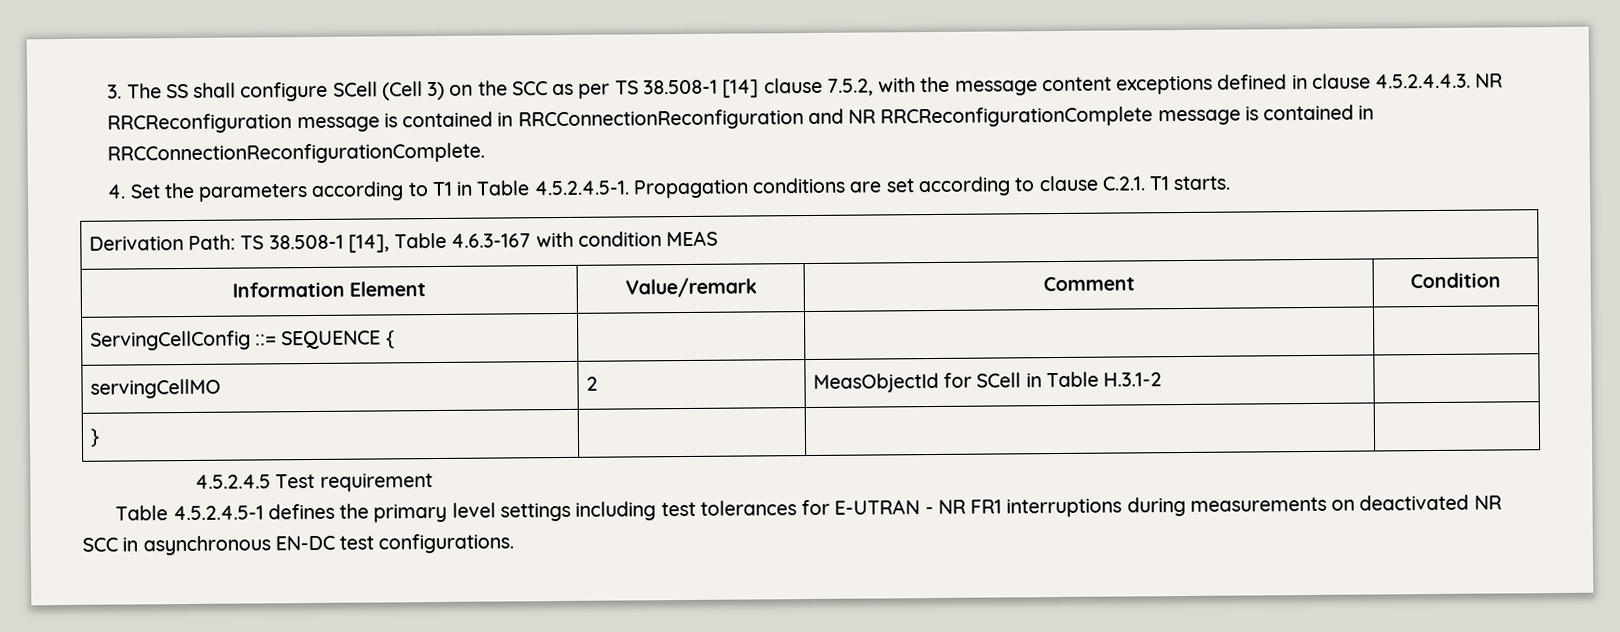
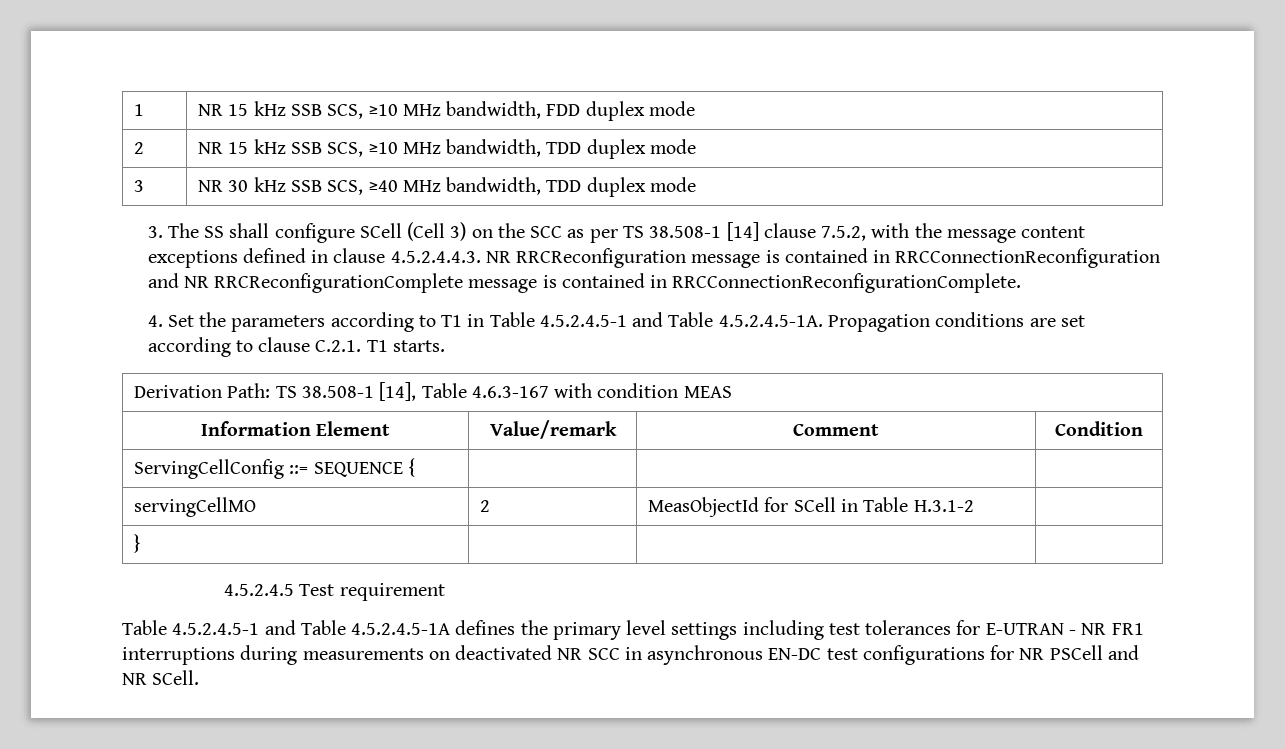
+ 1 | NR 15 kHz SSB SCS, ≥10 MHz bandwidth, FDD duplex mode
+ 2 | NR 15 kHz SSB SCS, ≥10 MHz bandwidth, TDD duplex mode
+ 3 | NR 30 kHz SSB SCS, ≥40 MHz bandwidth, TDD duplex mode
- 4. Set the parameters according to T1 in Table 4.5.2.4.5-1. Propagation conditions are set according to clause C.2.1. T1 starts.
+ 4. Set the parameters according to T1 in Table 4.5.2.4.5-1 and Table 4.5.2.4.5-1A. Propagation conditions are set according to clause C.2.1. T1 starts.
- Table 4.5.2.4.5-1 defines the primary level settings including test tolerances for E-UTRAN - NR FR1 interruptions during measurements on deactivated NR SCC in asynchronous EN-DC test configurations.
+ Table 4.5.2.4.5-1 and Table 4.5.2.4.5-1A defines the primary level settings including test tolerances for E-UTRAN - NR FR1 interruptions during measurements on deactivated NR SCC in asynchronous EN-DC test configurations for NR PSCell and NR SCell.

